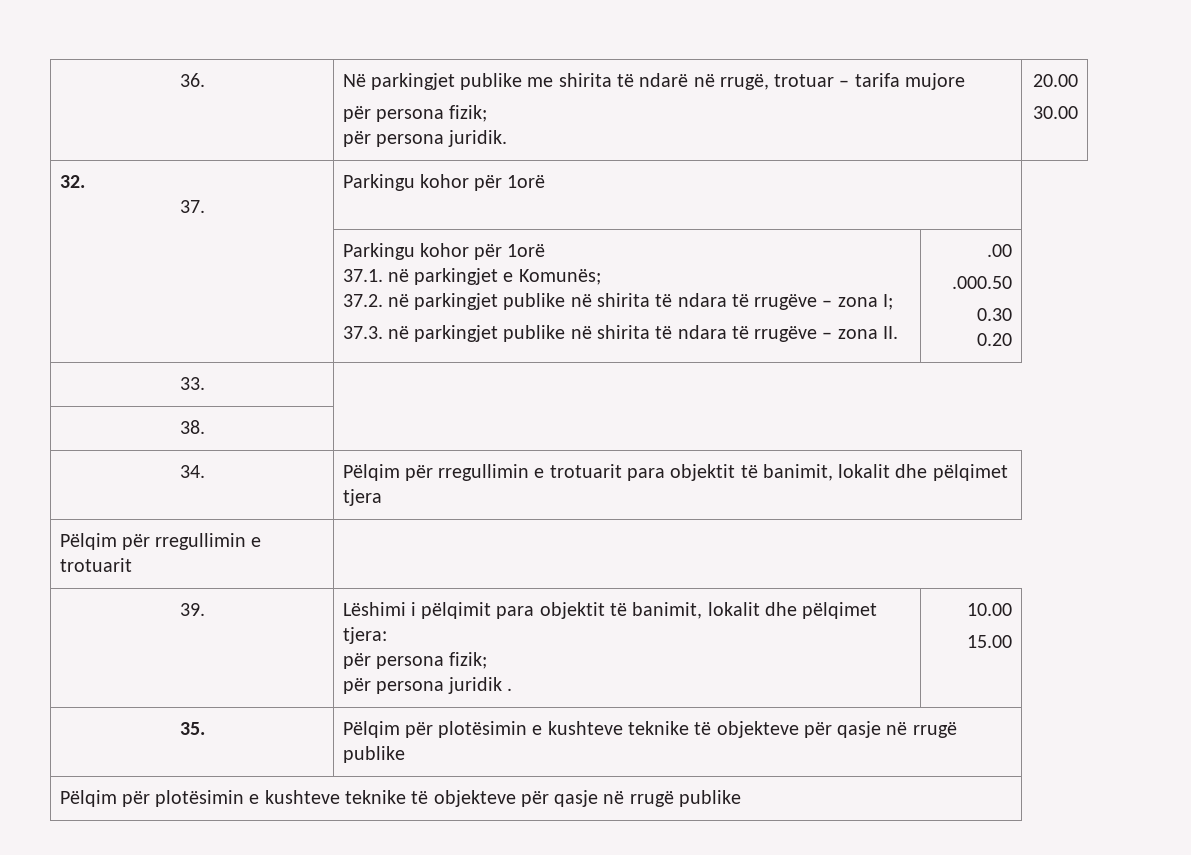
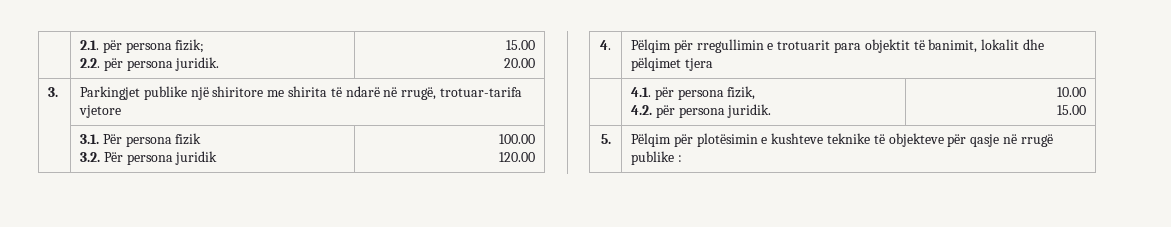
- 36. | Në parkingjet publike me shirita të ndarë në rrugë, trotuar – tarifa mujore
- për persona fizik;
- për persona juridik. | 20.00
- 30.00
- 32.
- 37. | Parkingu kohor për 1orë
- | Parkingu kohor për 1orë
- 37.1. në parkingjet e Komunës;
- 37.2. në parkingjet publike në shirita të ndara të rrugëve – zona I;
- 37.3. në parkingjet publike në shirita të ndara të rrugëve – zona II. | .00
- .000.50
- 0.30
- 0.20
- 33.
- 38.
- 34. | Pëlqim për rregullimin e trotuarit para objektit të banimit, lokalit dhe pëlqimet tjera
- Pëlqim për rregullimin e trotuarit
- 39. | Lëshimi i pëlqimit para objektit të banimit, lokalit dhe pëlqimet tjera:
- për persona fizik;
- për persona juridik . | 10.00
+ | 2.1. për persona fizik;
+ 2.2. për persona juridik. | 15.00
+ 20.00
+ 3. | Parkingjet publike një shiritore me shirita të ndarë në rrugë, trotuar-tarifa vjetore
+ | 3.1. Për persona fizik
+ 3.2. Për persona juridik | 100.00
+ 120.00
+ 4. | Pëlqim për rregullimin e trotuarit para objektit të banimit, lokalit dhe pëlqimet tjera
+ | 4.1. për persona fizik,
+ 4.2. për persona juridik. | 10.00
- 35. | Pëlqim për plotësimin e kushteve teknike të objekteve për qasje në rrugë publike
- Pëlqim për plotësimin e kushteve teknike të objekteve për qasje në rrugë publike
+ 5. | Pëlqim për plotësimin e kushteve teknike të objekteve për qasje në rrugë publike :

